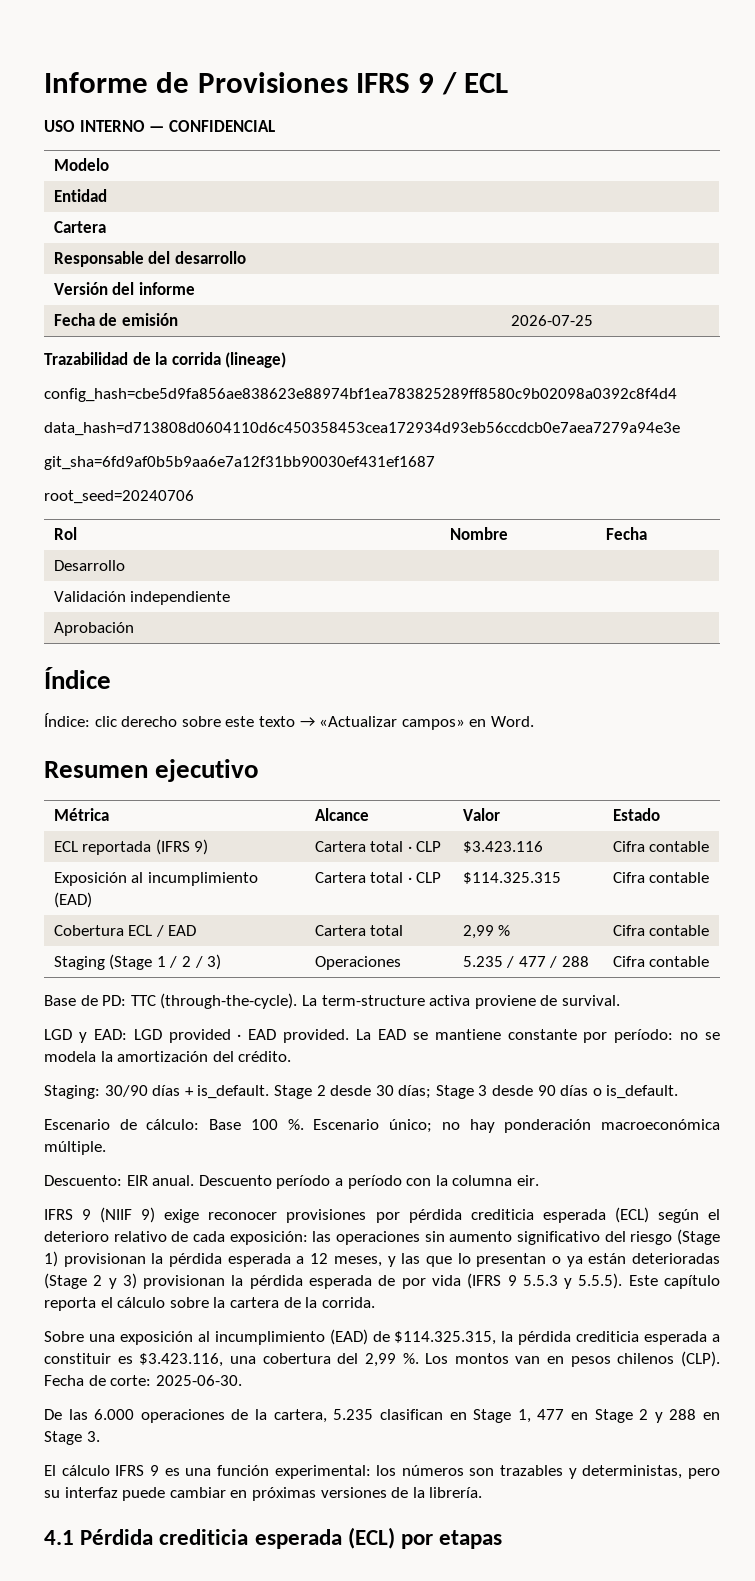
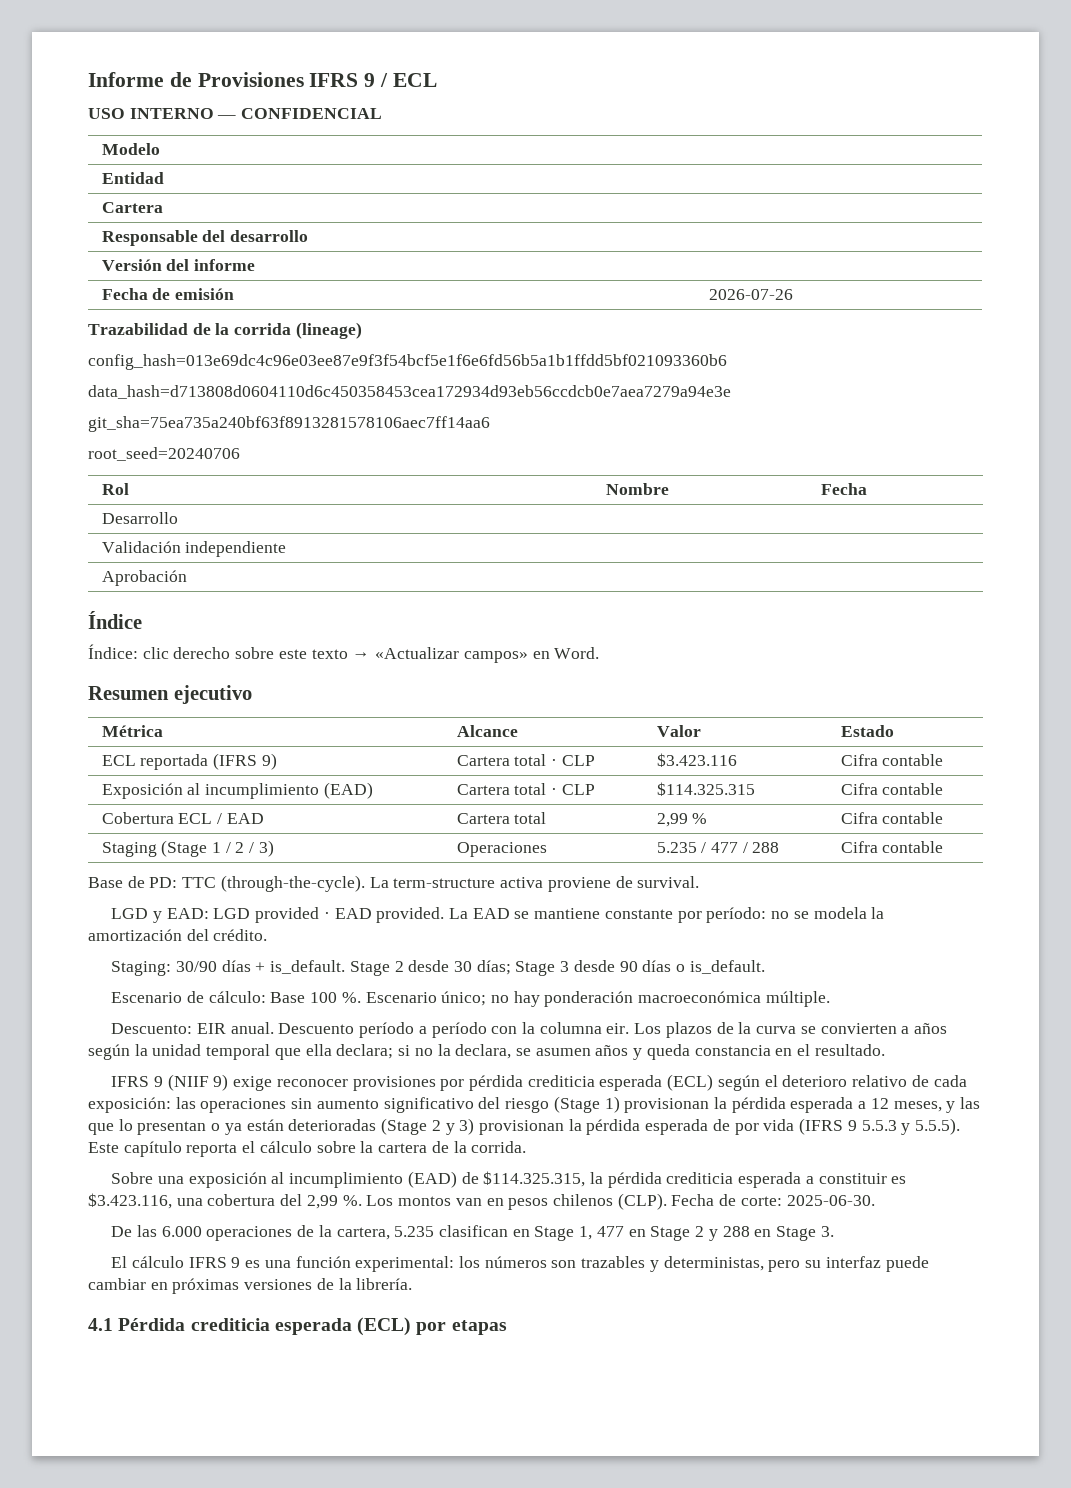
- Fecha de emisión | 2026-07-25
+ Fecha de emisión | 2026-07-26
- config_hash=cbe5d9fa856ae838623e88974bf1ea783825289ff8580c9b02098a0392c8f4d4
+ config_hash=013e69dc4c96e03ee87e9f3f54bcf5e1f6e6fd56b5a1b1ffdd5bf021093360b6
- git_sha=6fd9af0b5b9aa6e7a12f31bb90030ef431ef1687
+ git_sha=75ea735a240bf63f8913281578106aec7ff14aa6
+ Los plazos de la curva se convierten a años según la unidad temporal que ella declara; si no la declara, se asumen años y queda constancia en el resultado.

